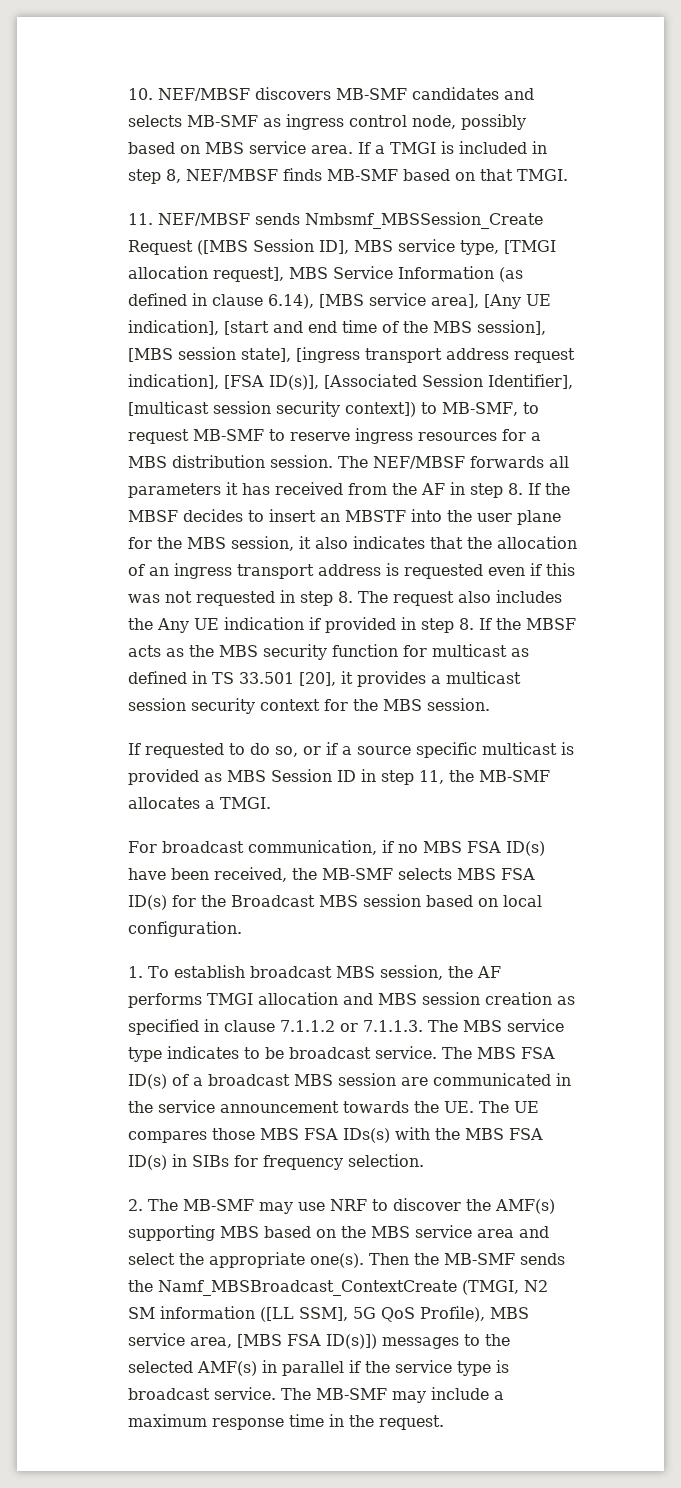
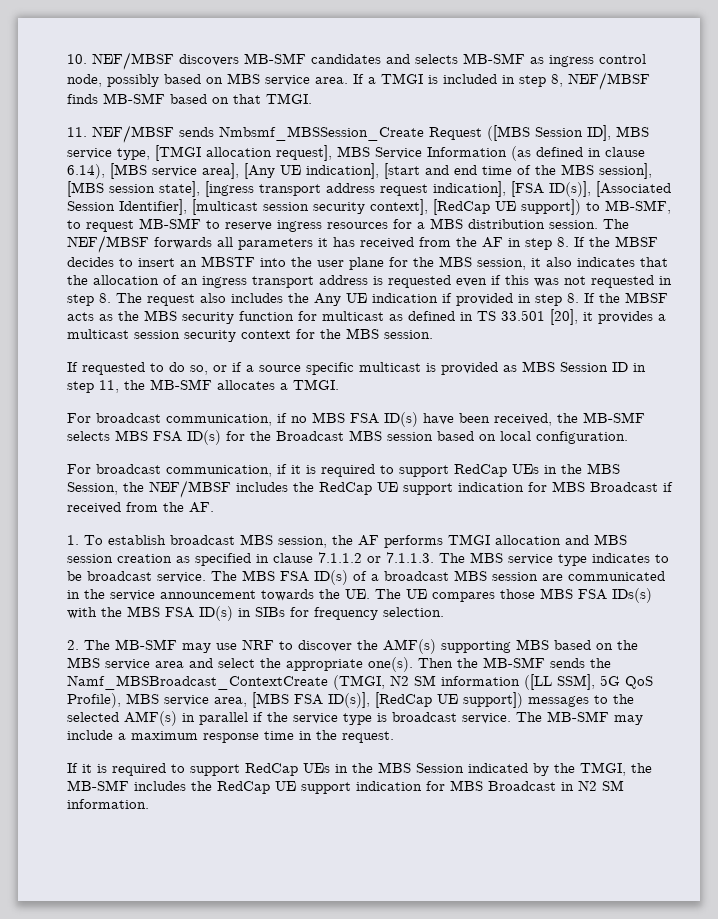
- 11. NEF/MBSF sends Nmbsmf_MBSSession_Create Request ([MBS Session ID], MBS service type, [TMGI allocation request], MBS Service Information (as defined in clause 6.14), [MBS service area], [Any UE indication], [start and end time of the MBS session], [MBS session state], [ingress transport address request indication], [FSA ID(s)], [Associated Session Identifier], [multicast session security context]) to MB-SMF, to request MB-SMF to reserve ingress resources for a MBS distribution session.
+ 11. NEF/MBSF sends Nmbsmf_MBSSession_Create Request ([MBS Session ID], MBS service type, [TMGI allocation request], MBS Service Information (as defined in clause 6.14), [MBS service area], [Any UE indication], [start and end time of the MBS session], [MBS session state], [ingress transport address request indication], [FSA ID(s)], [Associated Session Identifier], [multicast session security context], [RedCap UE support]) to MB-SMF, to request MB-SMF to reserve ingress resources for a MBS distribution session.
+ For broadcast communication, if it is required to support RedCap UEs in the MBS Session, the NEF/MBSF includes the RedCap UE support indication for MBS Broadcast if received from the AF.
- Then the MB-SMF sends the Namf_MBSBroadcast_ContextCreate (TMGI, N2 SM information ([LL SSM], 5G QoS Profile), MBS service area, [MBS FSA ID(s)]) messages to the selected AMF(s) in parallel if the service type is broadcast service.
+ Then the MB-SMF sends the Namf_MBSBroadcast_ContextCreate (TMGI, N2 SM information ([LL SSM], 5G QoS Profile), MBS service area, [MBS FSA ID(s)], [RedCap UE support]) messages to the selected AMF(s) in parallel if the service type is broadcast service.
+ If it is required to support RedCap UEs in the MBS Session indicated by the TMGI, the MB-SMF includes the RedCap UE support indication for MBS Broadcast in N2 SM information.

